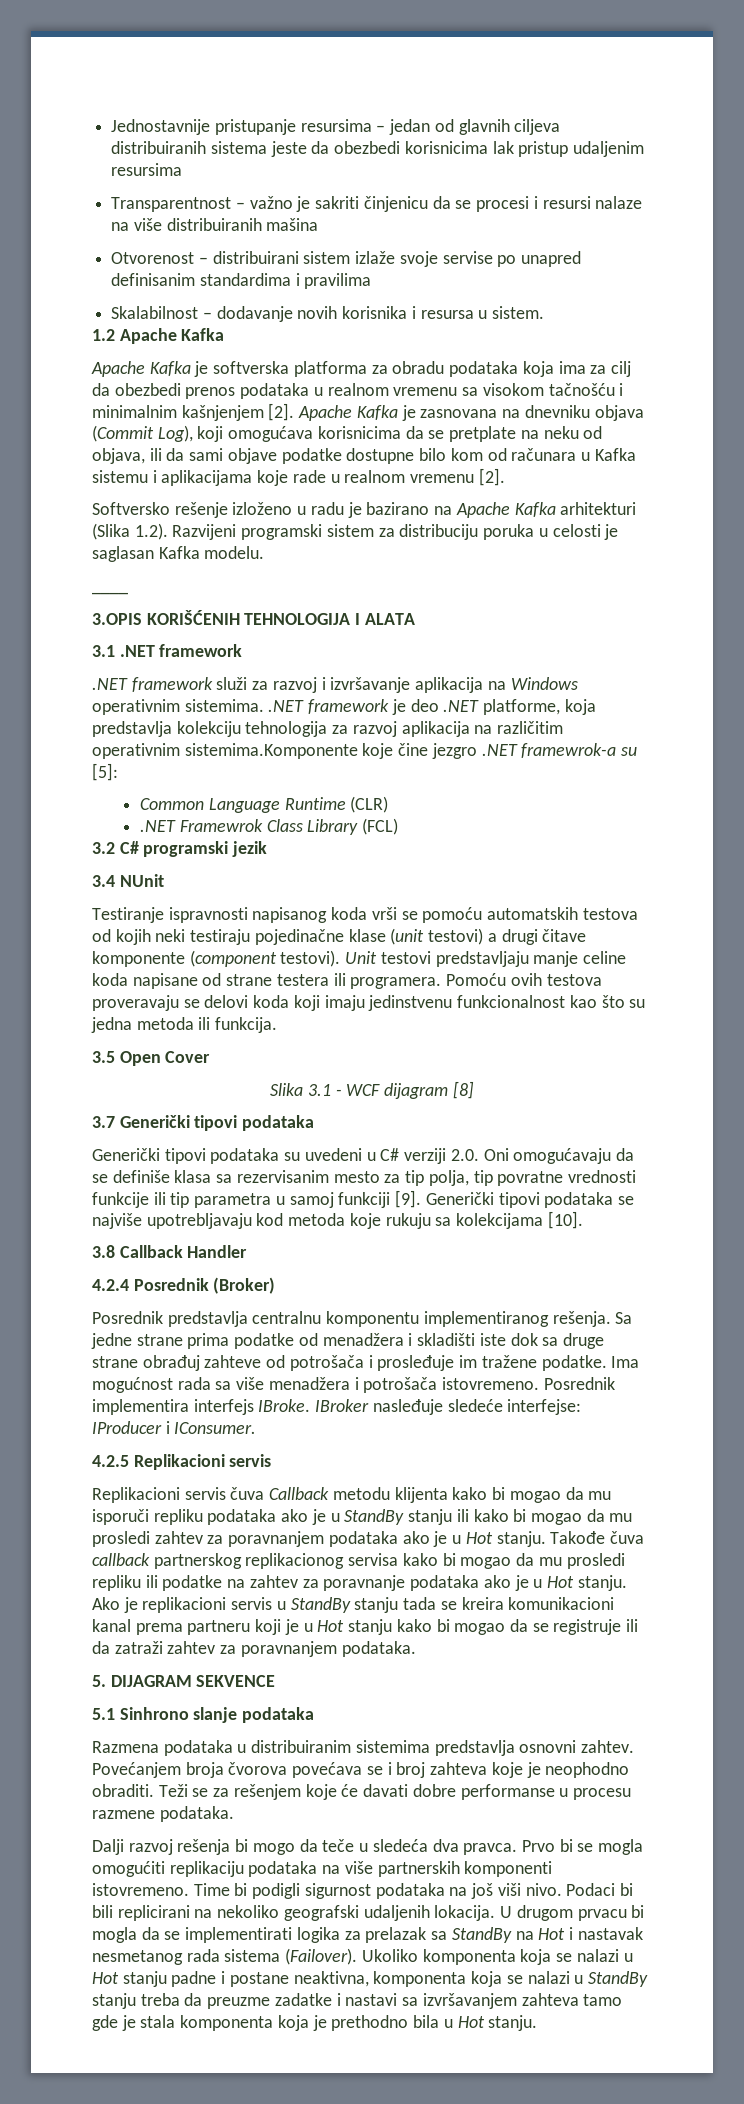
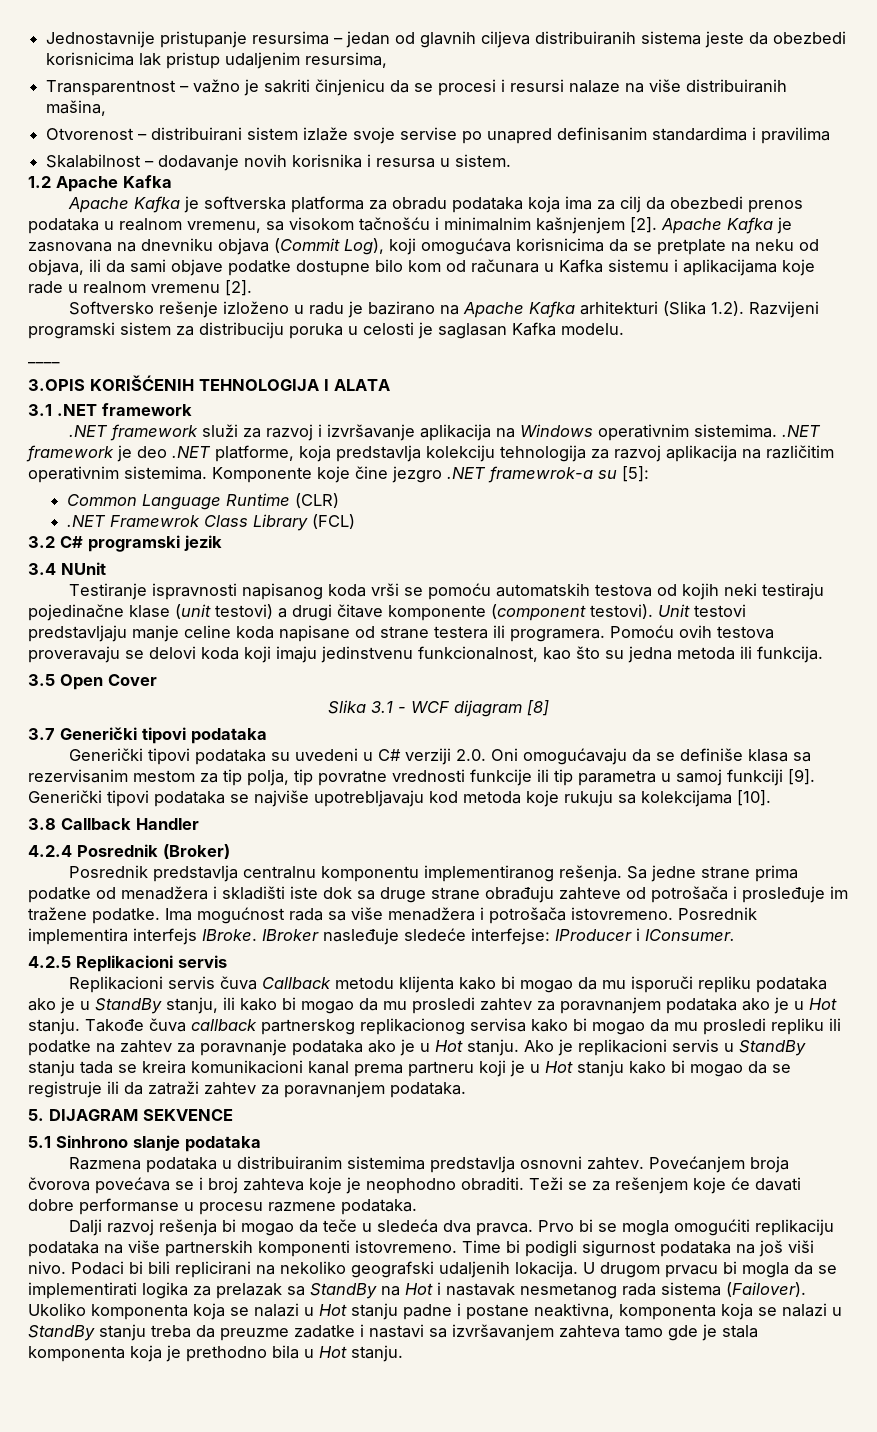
- Jednostavnije pristupanje resursima – jedan od glavnih ciljeva distribuiranih sistema jeste da obezbedi korisnicima lak pristup udaljenim resursima
+ Jednostavnije pristupanje resursima – jedan od glavnih ciljeva distribuiranih sistema jeste da obezbedi korisnicima lak pristup udaljenim resursima,
- Transparentnost – važno je sakriti činjenicu da se procesi i resursi nalaze na više distribuiranih mašina
+ Transparentnost – važno je sakriti činjenicu da se procesi i resursi nalaze na više distribuiranih mašina,
- Apache Kafka je softverska platforma za obradu podataka koja ima za cilj da obezbedi prenos podataka u realnom vremenu sa visokom tačnošću i minimalnim kašnjenjem [2].
+ Apache Kafka je softverska platforma za obradu podataka koja ima za cilj da obezbedi prenos podataka u realnom vremenu, sa visokom tačnošću i minimalnim kašnjenjem [2].
- .NET framework služi za razvoj i izvršavanje aplikacija na Windows operativnim sistemima. .NET framework je deo .NET platforme, koja predstavlja kolekciju tehnologija za razvoj aplikacija na različitim operativnim sistemima.Komponente koje čine jezgro .NET framewrok-a su [5]:
+ .NET framework služi za razvoj i izvršavanje aplikacija na Windows operativnim sistemima. .NET framework je deo .NET platforme, koja predstavlja kolekciju tehnologija za razvoj aplikacija na različitim operativnim sistemima. Komponente koje čine jezgro .NET framewrok-a su [5]:
- Pomoću ovih testova proveravaju se delovi koda koji imaju jedinstvenu funkcionalnost kao što su jedna metoda ili funkcija.
+ Pomoću ovih testova proveravaju se delovi koda koji imaju jedinstvenu funkcionalnost, kao što su jedna metoda ili funkcija.
- Generički tipovi podataka su uvedeni u C# verziji 2.0. Oni omogućavaju da se definiše klasa sa rezervisanim mesto za tip polja, tip povratne vrednosti funkcije ili tip parametra u samoj funkciji [9].
+ Generički tipovi podataka su uvedeni u C# verziji 2.0. Oni omogućavaju da se definiše klasa sa rezervisanim mestom za tip polja, tip povratne vrednosti funkcije ili tip parametra u samoj funkciji [9].
- Sa jedne strane prima podatke od menadžera i skladišti iste dok sa druge strane obrađuj zahteve od potrošača i prosleđuje im tražene podatke.
+ Sa jedne strane prima podatke od menadžera i skladišti iste dok sa druge strane obrađuju zahteve od potrošača i prosleđuje im tražene podatke.
- Replikacioni servis čuva Callback metodu klijenta kako bi mogao da mu isporuči repliku podataka ako je u StandBy stanju ili kako bi mogao da mu prosledi zahtev za poravnanjem podataka ako je u Hot stanju.
+ Replikacioni servis čuva Callback metodu klijenta kako bi mogao da mu isporuči repliku podataka ako je u StandBy stanju, ili kako bi mogao da mu prosledi zahtev za poravnanjem podataka ako je u Hot stanju.
- Dalji razvoj rešenja bi mogo da teče u sledeća dva pravca.
+ Dalji razvoj rešenja bi mogao da teče u sledeća dva pravca.

